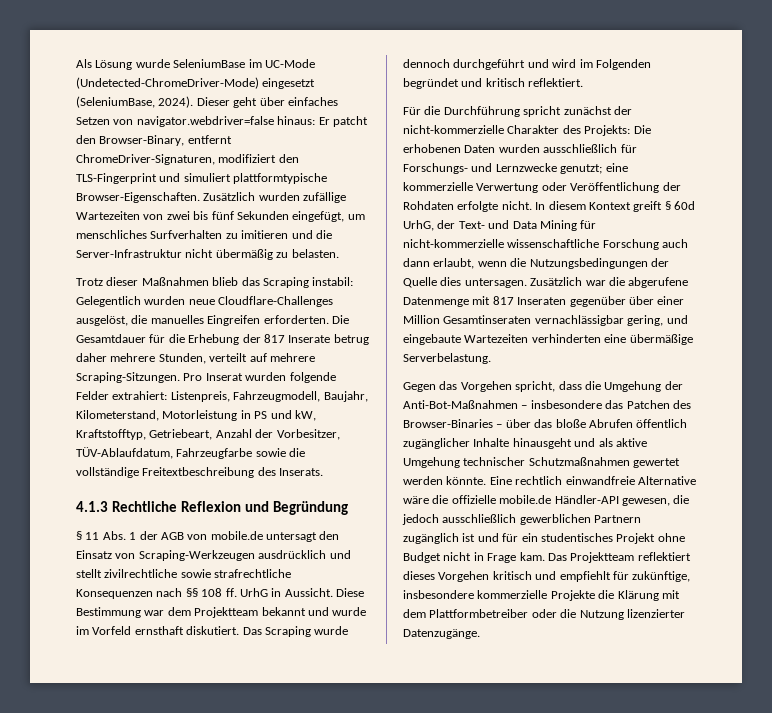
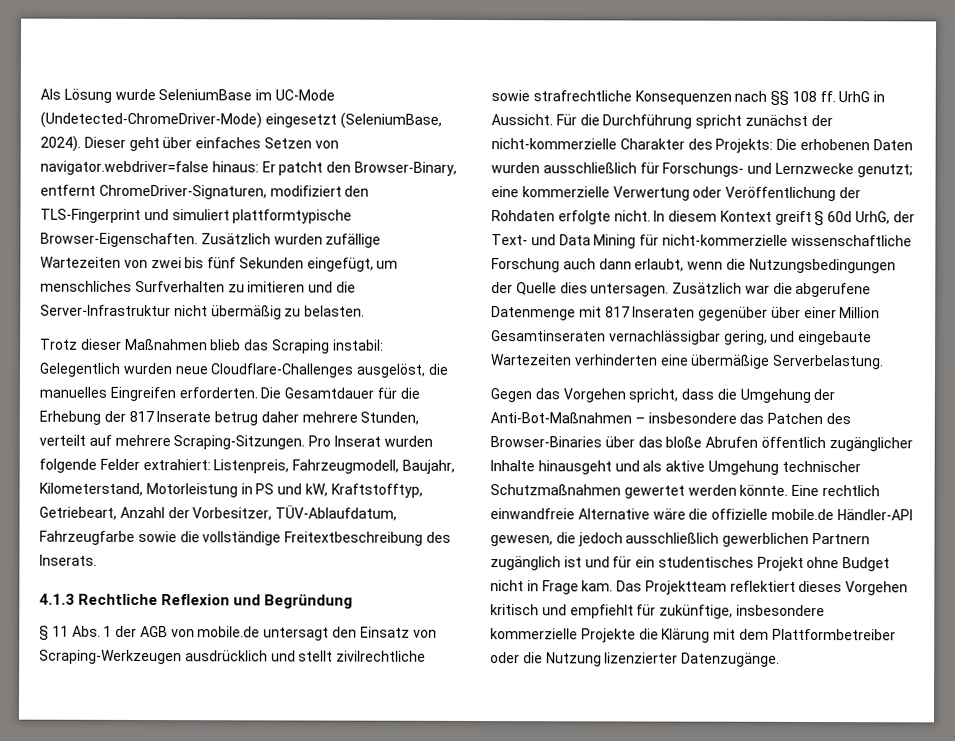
- § 11 Abs. 1 der AGB von mobile.de untersagt den Einsatz von Scraping-Werkzeugen ausdrücklich und stellt zivilrechtliche sowie strafrechtliche Konsequenzen nach §§ 108 ff. UrhG in Aussicht. Diese Bestimmung war dem Projektteam bekannt und wurde im Vorfeld ernsthaft diskutiert. Das Scraping wurde dennoch durchgeführt und wird im Folgenden begründet und kritisch reflektiert.
- Für die Durchführung spricht zunächst der nicht-kommerzielle Charakter des Projekts: Die erhobenen Daten wurden ausschließlich für Forschungs- und Lernzwecke genutzt; eine kommerzielle Verwertung oder Veröffentlichung der Rohdaten erfolgte nicht.
+ § 11 Abs. 1 der AGB von mobile.de untersagt den Einsatz von Scraping-Werkzeugen ausdrücklich und stellt zivilrechtliche sowie strafrechtliche Konsequenzen nach §§ 108 ff. UrhG in Aussicht. Für die Durchführung spricht zunächst der nicht-kommerzielle Charakter des Projekts: Die erhobenen Daten wurden ausschließlich für Forschungs- und Lernzwecke genutzt; eine kommerzielle Verwertung oder Veröffentlichung der Rohdaten erfolgte nicht.
- Gegen das Vorgehen spricht, dass die Umgehung der Anti-Bot-Maßnahmen – insbesondere das Patchen des Browser-Binaries – über das bloße Abrufen öffentlich zugänglicher Inhalte hinausgeht und als aktive Umgehung technischer Schutzmaßnahmen gewertet werden könnte.
+ Gegen das Vorgehen spricht, dass die Umgehung der Anti-Bot-Maßnahmen – insbesondere das Patchen des Browser-Binaries über das bloße Abrufen öffentlich zugänglicher Inhalte hinausgeht und als aktive Umgehung technischer Schutzmaßnahmen gewertet werden könnte.

